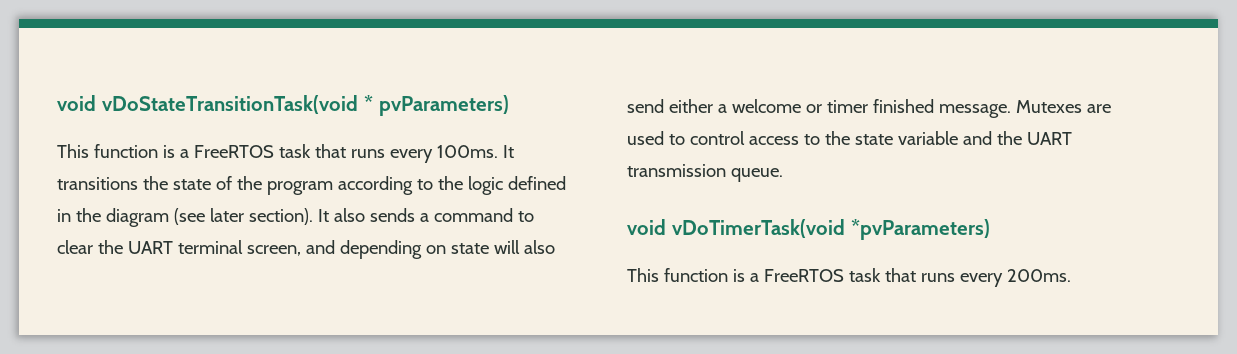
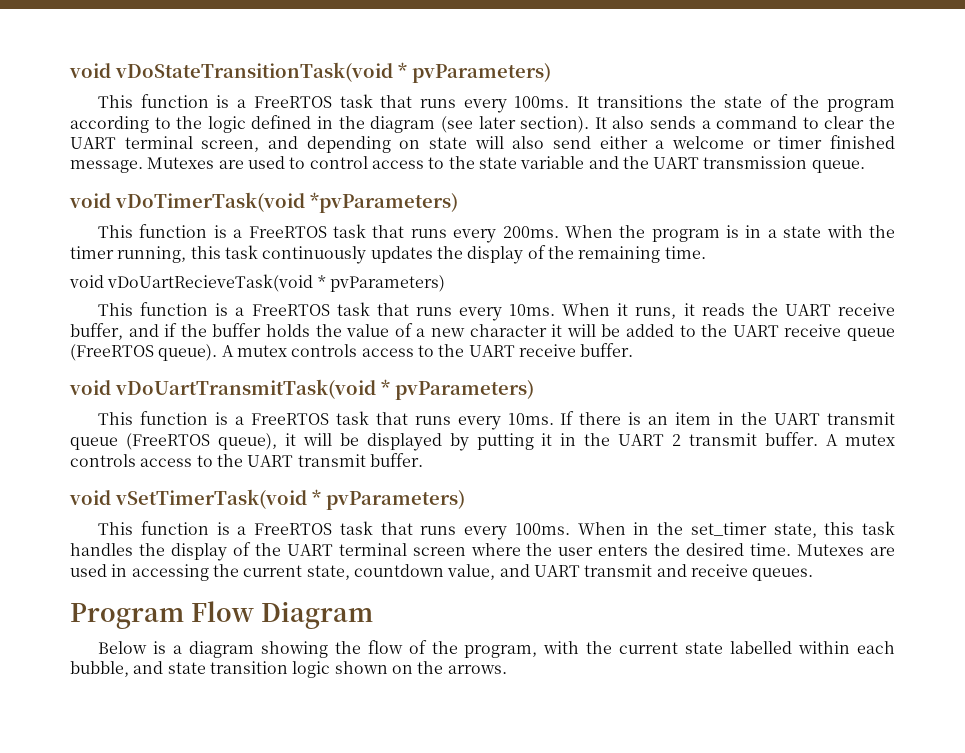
+ When the program is in a state with the timer running, this task continuously updates the display of the remaining time.
+ void vDoUartRecieveTask(void * pvParameters)
+ This function is a FreeRTOS task that runs every 10ms. When it runs, it reads the UART receive buffer, and if the buffer holds the value of a new character it will be added to the UART receive queue (FreeRTOS queue). A mutex controls access to the UART receive buffer.
+ void vDoUartTransmitTask(void * pvParameters)
+ This function is a FreeRTOS task that runs every 10ms. If there is an item in the UART transmit queue (FreeRTOS queue), it will be displayed by putting it in the UART 2 transmit buffer. A mutex controls access to the UART transmit buffer.
+ void vSetTimerTask(void * pvParameters)
+ This function is a FreeRTOS task that runs every 100ms. When in the set_timer state, this task handles the display of the UART terminal screen where the user enters the desired time. Mutexes are used in accessing the current state, countdown value, and UART transmit and receive queues.
+ Program Flow Diagram
+ Below is a diagram showing the flow of the program, with the current state labelled within each bubble, and state transition logic shown on the arrows.

